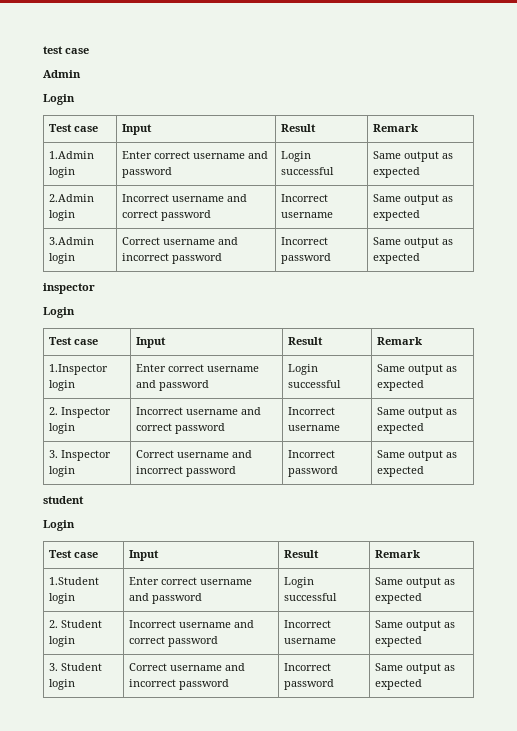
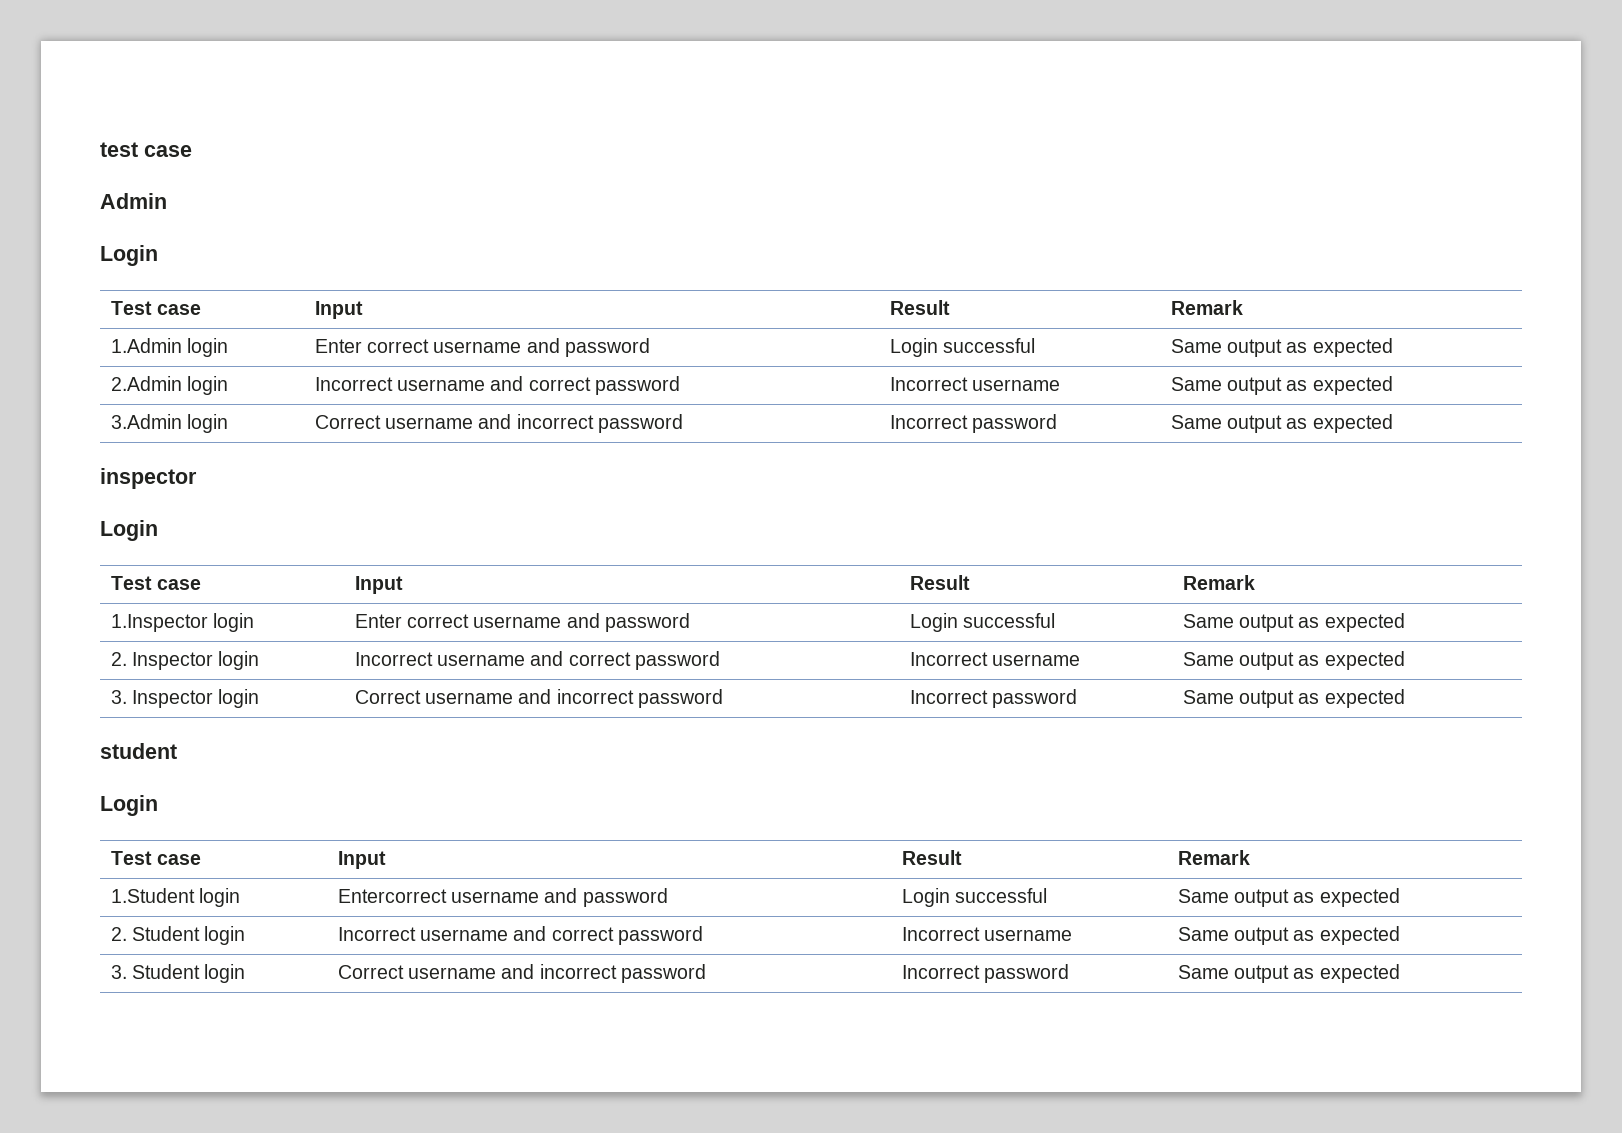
- 1.Student login | Enter correct username and password | Login successful | Same output as expected
+ 1.Student login | Entercorrect username and password | Login successful | Same output as expected

